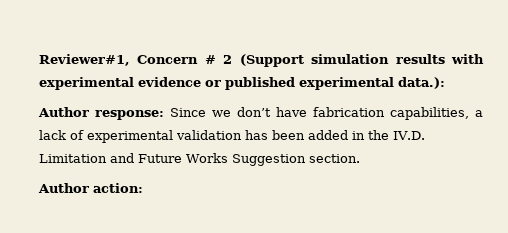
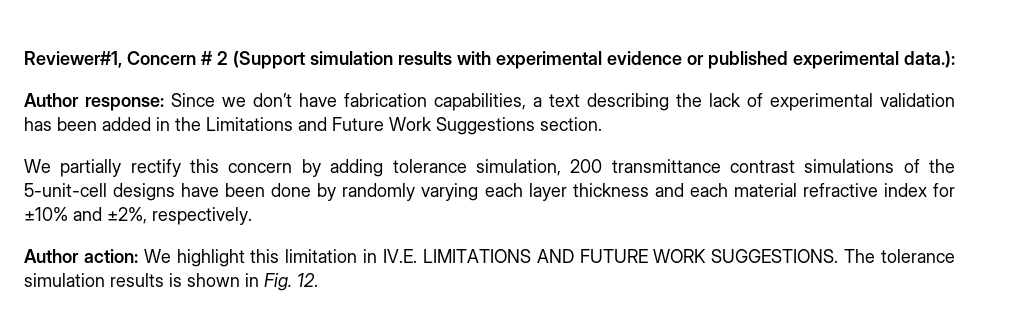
- Author response: Since we don’t have fabrication capabilities, a lack of experimental validation has been added in the IV.D. Limitation and Future Works Suggestion section.
- Author action:
+ Author response: Since we don’t have fabrication capabilities, a text describing the lack of experimental validation has been added in the Limitations and Future Work Suggestions section.
+ We partially rectify this concern by adding tolerance simulation, 200 transmittance contrast simulations of the 5-unit-cell designs have been done by randomly varying each layer thickness and each material refractive index for ±10% and ±2%, respectively.
+ Author action: We highlight this limitation in IV.E. LIMITATIONS AND FUTURE WORK SUGGESTIONS. The tolerance simulation results is shown in Fig. 12.

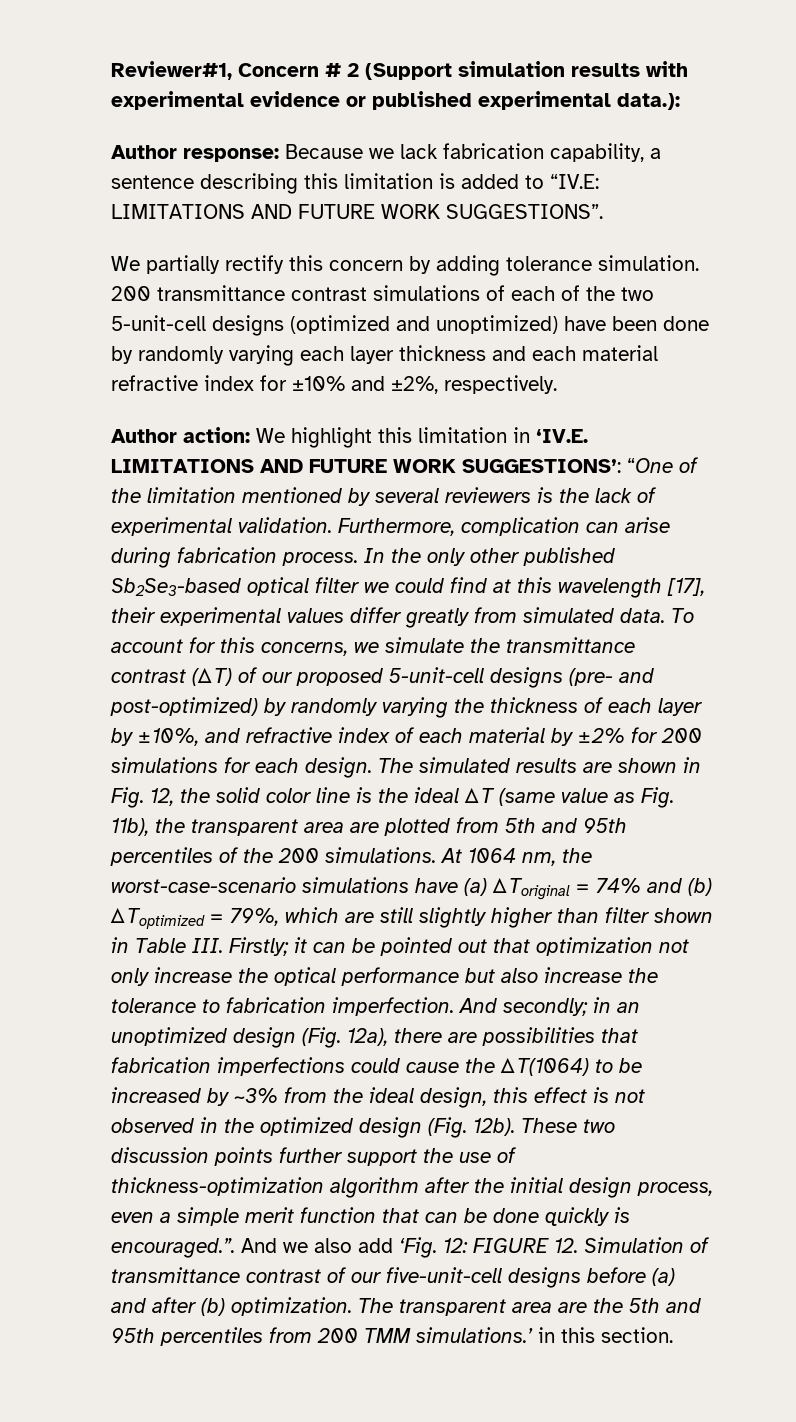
- Author response: Since we don’t have fabrication capabilities, a text describing the lack of experimental validation has been added in the Limitations and Future Work Suggestions section.
+ Author response: Because we lack fabrication capability, a sentence describing this limitation is added to “IV.E: LIMITATIONS AND FUTURE WORK SUGGESTIONS”.
- We partially rectify this concern by adding tolerance simulation, 200 transmittance contrast simulations of the 5-unit-cell designs have been done by randomly varying each layer thickness and each material refractive index for ±10% and ±2%, respectively.
+ We partially rectify this concern by adding tolerance simulation. 200 transmittance contrast simulations of each of the two 5-unit-cell designs (optimized and unoptimized) have been done by randomly varying each layer thickness and each material refractive index for ±10% and ±2%, respectively.
- Author action: We highlight this limitation in IV.E. LIMITATIONS AND FUTURE WORK SUGGESTIONS. The tolerance simulation results is shown in Fig. 12.
+ Author action: We highlight this limitation in ‘IV.E. LIMITATIONS AND FUTURE WORK SUGGESTIONS’: “One of the limitation mentioned by several reviewers is the lack of experimental validation. Furthermore, complication can arise during fabrication process. In the only other published Sb2Se3-based optical filter we could find at this wavelength [17], their experimental values differ greatly from simulated data. To account for this concerns, we simulate the transmittance contrast (ΔT) of our proposed 5-unit-cell designs (pre- and post-optimized) by randomly varying the thickness of each layer by ±10%, and refractive index of each material by ±2% for 200 simulations for each design. The simulated results are shown in Fig. 12, the solid color line is the ideal ΔT (same value as Fig. 11b), the transparent area are plotted from 5th and 95th percentiles of the 200 simulations. At 1064 nm, the worst-case-scenario simulations have (a) ΔToriginal = 74% and (b) ΔToptimized = 79%, which are still slightly higher than filter shown in Table III. Firstly; it can be pointed out that optimization not only increase the optical performance but also increase the tolerance to fabrication imperfection. And secondly; in an unoptimized design (Fig. 12a), there are possibilities that fabrication imperfections could cause the ΔT(1064) to be increased by ~3% from the ideal design, this effect is not observed in the optimized design (Fig. 12b). These two discussion points further support the use of thickness-optimization algorithm after the initial design process, even a simple merit function that can be done quickly is encouraged.”. And we also add ‘Fig. 12: FIGURE 12. Simulation of transmittance contrast of our five-unit-cell designs before (a) and after (b) optimization. The transparent area are the 5th and 95th percentiles from 200 TMM simulations.’ in this section.

